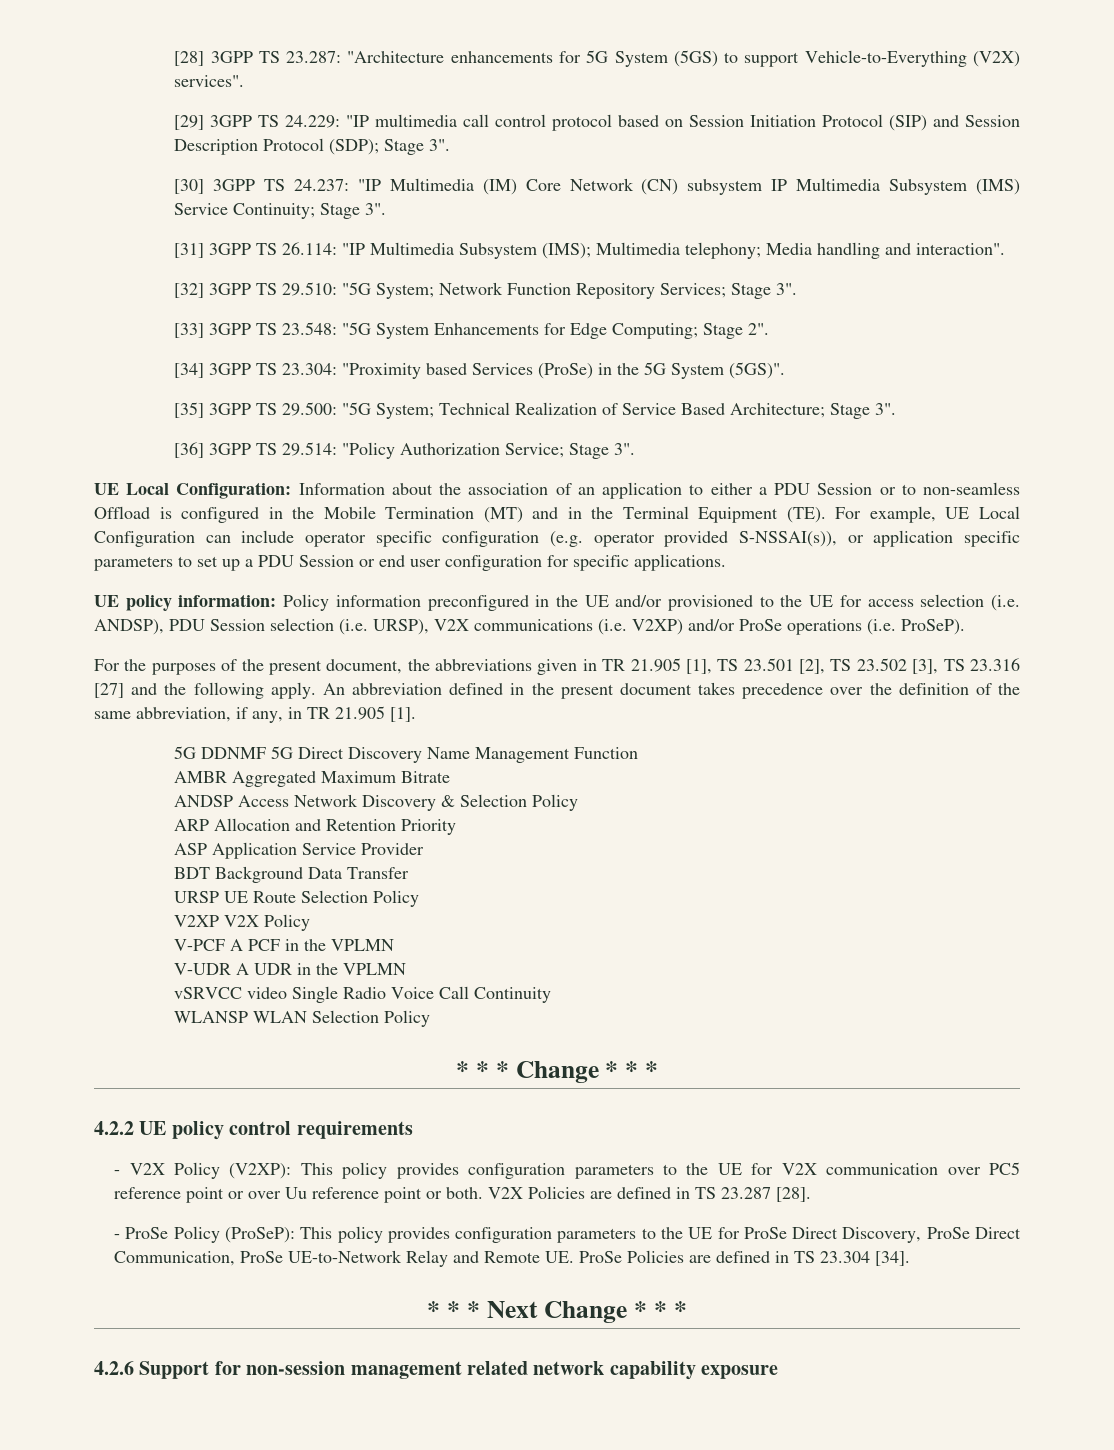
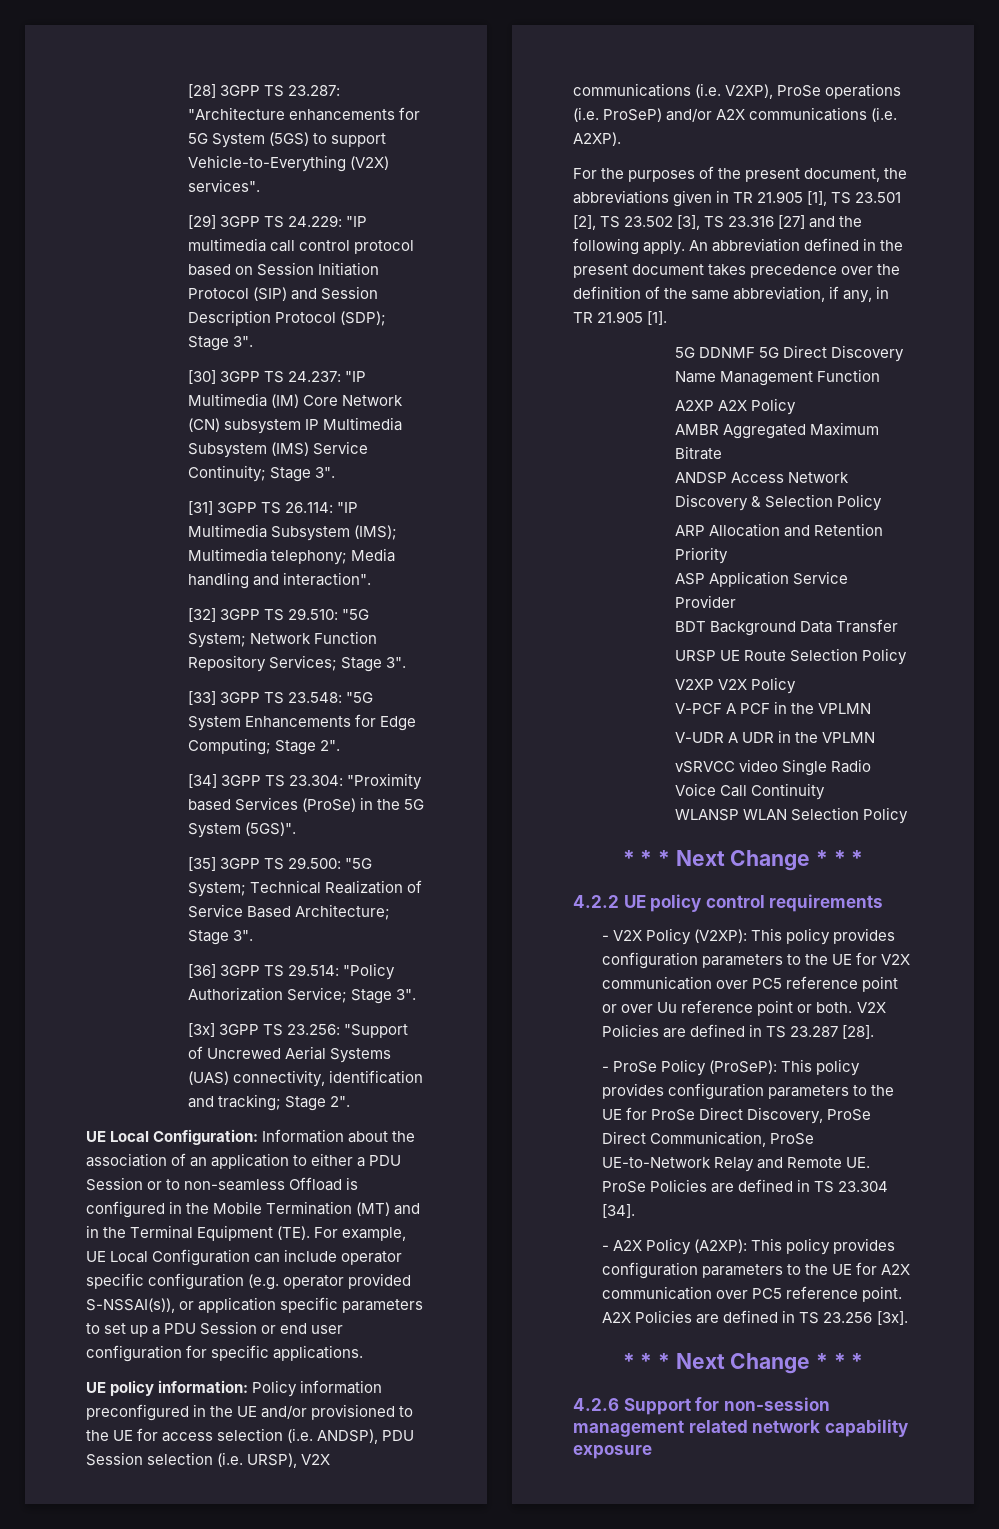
+ [3x] 3GPP TS 23.256: "Support of Uncrewed Aerial Systems (UAS) connectivity, identification and tracking; Stage 2".
- UE policy information: Policy information preconfigured in the UE and/or provisioned to the UE for access selection (i.e. ANDSP), PDU Session selection (i.e. URSP), V2X communications (i.e. V2XP) and/or ProSe operations (i.e. ProSeP).
+ UE policy information: Policy information preconfigured in the UE and/or provisioned to the UE for access selection (i.e. ANDSP), PDU Session selection (i.e. URSP), V2X communications (i.e. V2XP), ProSe operations (i.e. ProSeP) and/or A2X communications (i.e. A2XP).
+ A2XP A2X Policy
  WLANSP WLAN Selection Policy
- * * * Change * * *
+ * * * Next Change * * *
+ - A2X Policy (A2XP): This policy provides configuration parameters to the UE for A2X communication over PC5 reference point. A2X Policies are defined in TS 23.256 [3x].

